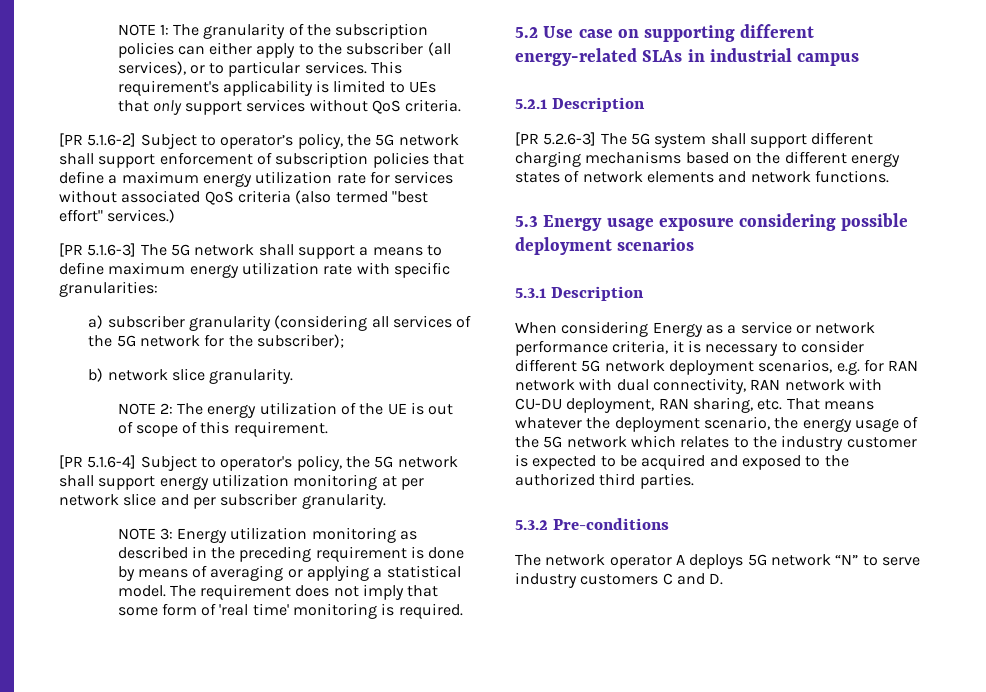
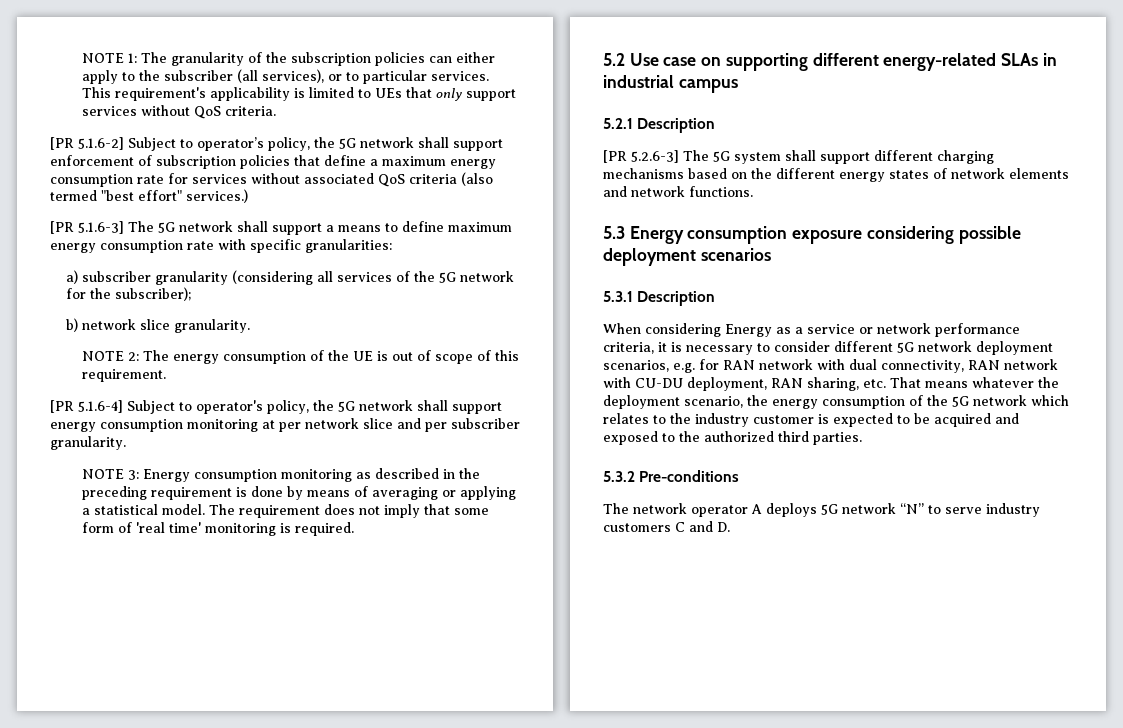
- [PR 5.1.6-2] Subject to operator’s policy, the 5G network shall support enforcement of subscription policies that define a maximum energy utilization rate for services without associated QoS criteria (also termed "best effort" services.)
+ [PR 5.1.6-2] Subject to operator’s policy, the 5G network shall support enforcement of subscription policies that define a maximum energy consumption rate for services without associated QoS criteria (also termed "best effort" services.)
- [PR 5.1.6-3] The 5G network shall support a means to define maximum energy utilization rate with specific granularities:
+ [PR 5.1.6-3] The 5G network shall support a means to define maximum energy consumption rate with specific granularities:
- NOTE 2: The energy utilization of the UE is out of scope of this requirement.
+ NOTE 2: The energy consumption of the UE is out of scope of this requirement.
- [PR 5.1.6-4] Subject to operator's policy, the 5G network shall support energy utilization monitoring at per network slice and per subscriber granularity.
+ [PR 5.1.6-4] Subject to operator's policy, the 5G network shall support energy consumption monitoring at per network slice and per subscriber granularity.
- NOTE 3: Energy utilization monitoring as described in the preceding requirement is done by means of averaging or applying a statistical model.
+ NOTE 3: Energy consumption monitoring as described in the preceding requirement is done by means of averaging or applying a statistical model.
- 5.3 Energy usage exposure considering possible deployment scenarios
+ 5.3 Energy consumption exposure considering possible deployment scenarios
- When considering Energy as a service or network performance criteria, it is necessary to consider different 5G network deployment scenarios, e.g. for RAN network with dual connectivity, RAN network with CU-DU deployment, RAN sharing, etc. That means whatever the deployment scenario, the energy usage of the 5G network which relates to the industry customer is expected to be acquired and exposed to the authorized third parties.
+ When considering Energy as a service or network performance criteria, it is necessary to consider different 5G network deployment scenarios, e.g. for RAN network with dual connectivity, RAN network with CU-DU deployment, RAN sharing, etc. That means whatever the deployment scenario, the energy consumption of the 5G network which relates to the industry customer is expected to be acquired and exposed to the authorized third parties.

